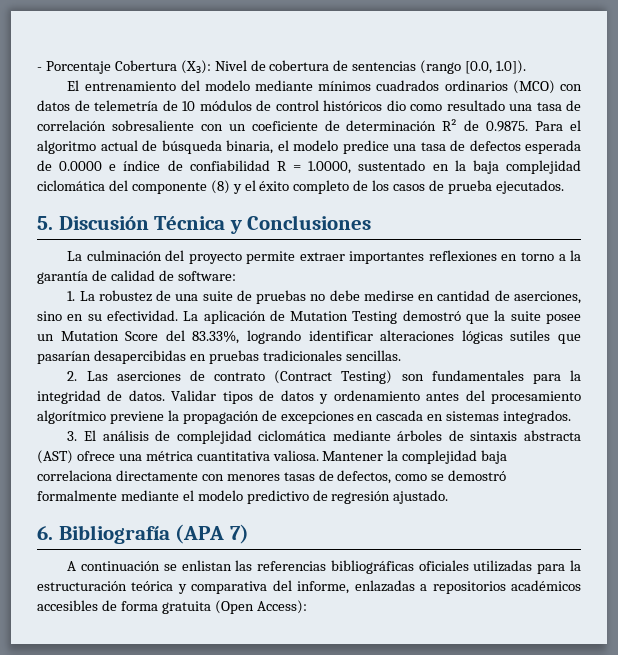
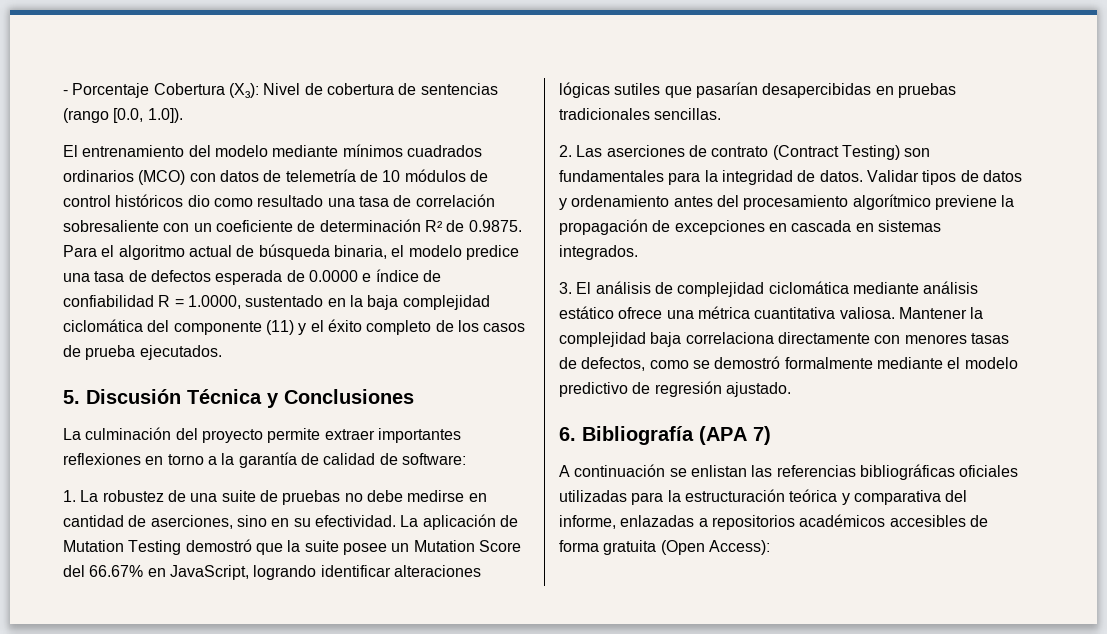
- El entrenamiento del modelo mediante mínimos cuadrados ordinarios (MCO) con datos de telemetría de 10 módulos de control históricos dio como resultado una tasa de correlación sobresaliente con un coeficiente de determinación R² de 0.9875. Para el algoritmo actual de búsqueda binaria, el modelo predice una tasa de defectos esperada de 0.0000 e índice de confiabilidad R = 1.0000, sustentado en la baja complejidad ciclomática del componente (8) y el éxito completo de los casos de prueba ejecutados.
+ El entrenamiento del modelo mediante mínimos cuadrados ordinarios (MCO) con datos de telemetría de 10 módulos de control históricos dio como resultado una tasa de correlación sobresaliente con un coeficiente de determinación R² de 0.9875. Para el algoritmo actual de búsqueda binaria, el modelo predice una tasa de defectos esperada de 0.0000 e índice de confiabilidad R = 1.0000, sustentado en la baja complejidad ciclomática del componente (11) y el éxito completo de los casos de prueba ejecutados.
- La aplicación de Mutation Testing demostró que la suite posee un Mutation Score del 83.33%, logrando identificar alteraciones lógicas sutiles que pasarían desapercibidas en pruebas tradicionales sencillas.
+ La aplicación de Mutation Testing demostró que la suite posee un Mutation Score del 66.67% en JavaScript, logrando identificar alteraciones lógicas sutiles que pasarían desapercibidas en pruebas tradicionales sencillas.
- 3. El análisis de complejidad ciclomática mediante árboles de sintaxis abstracta (AST) ofrece una métrica cuantitativa valiosa.
+ 3. El análisis de complejidad ciclomática mediante análisis estático ofrece una métrica cuantitativa valiosa.

